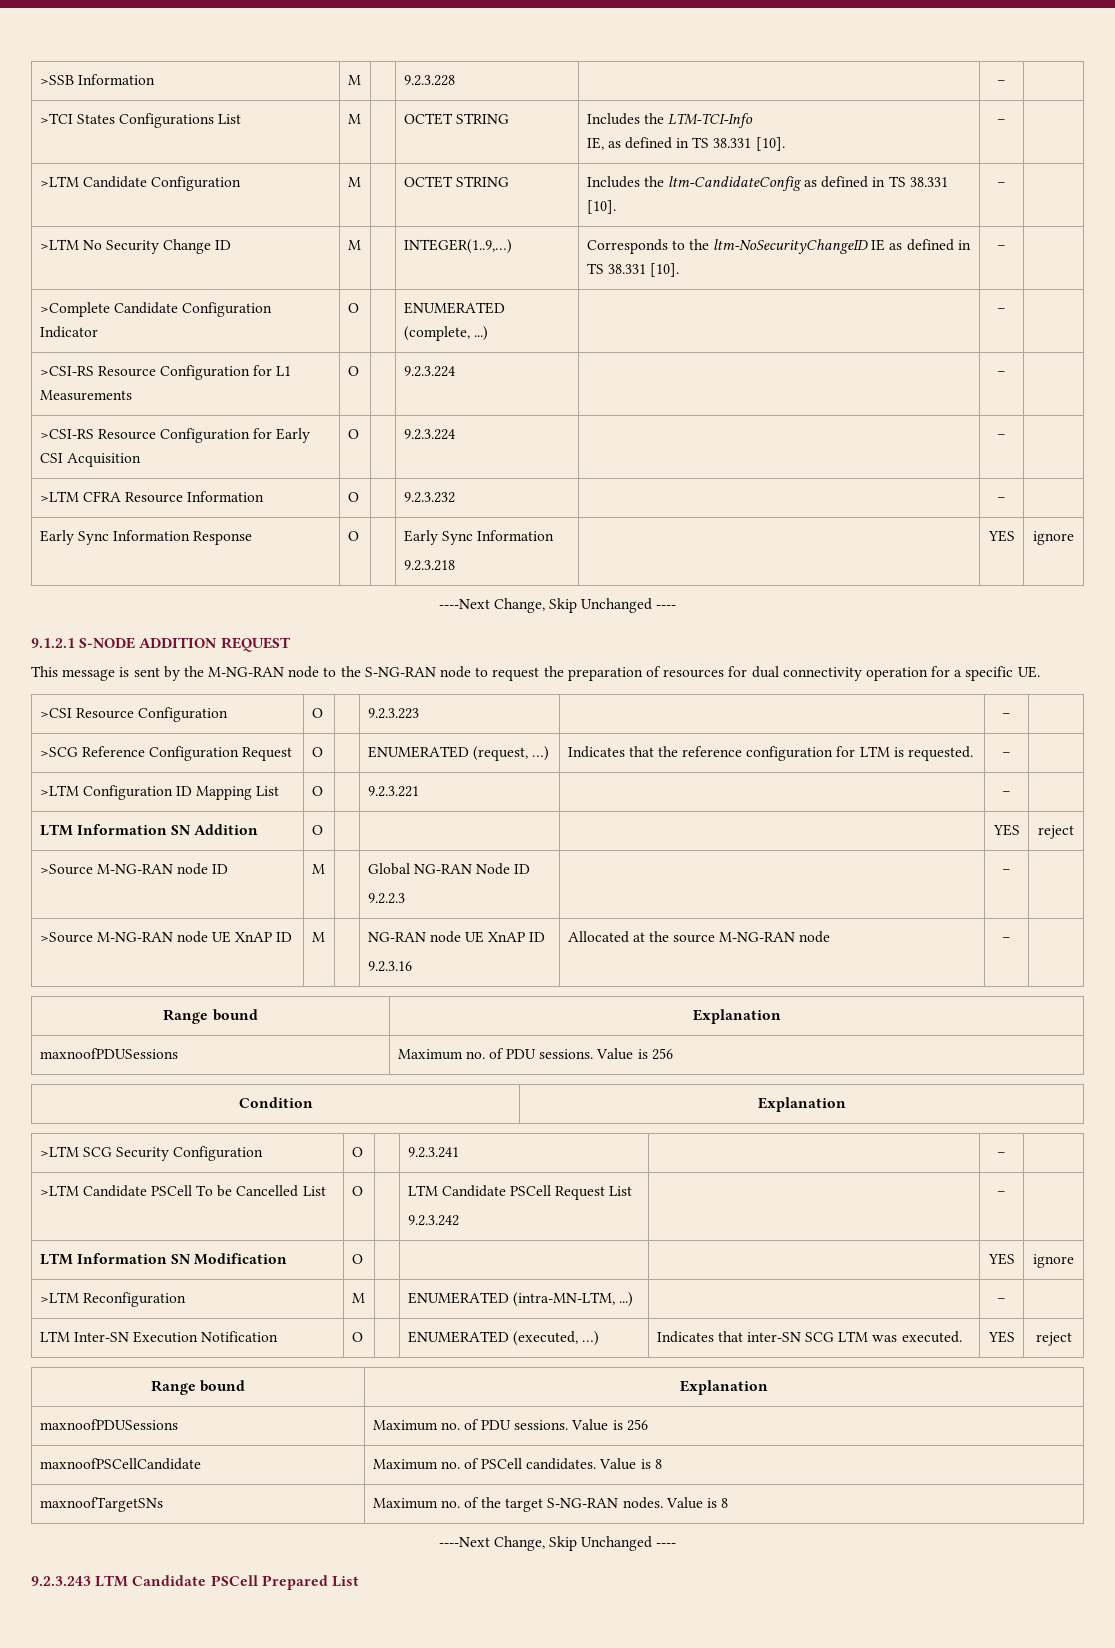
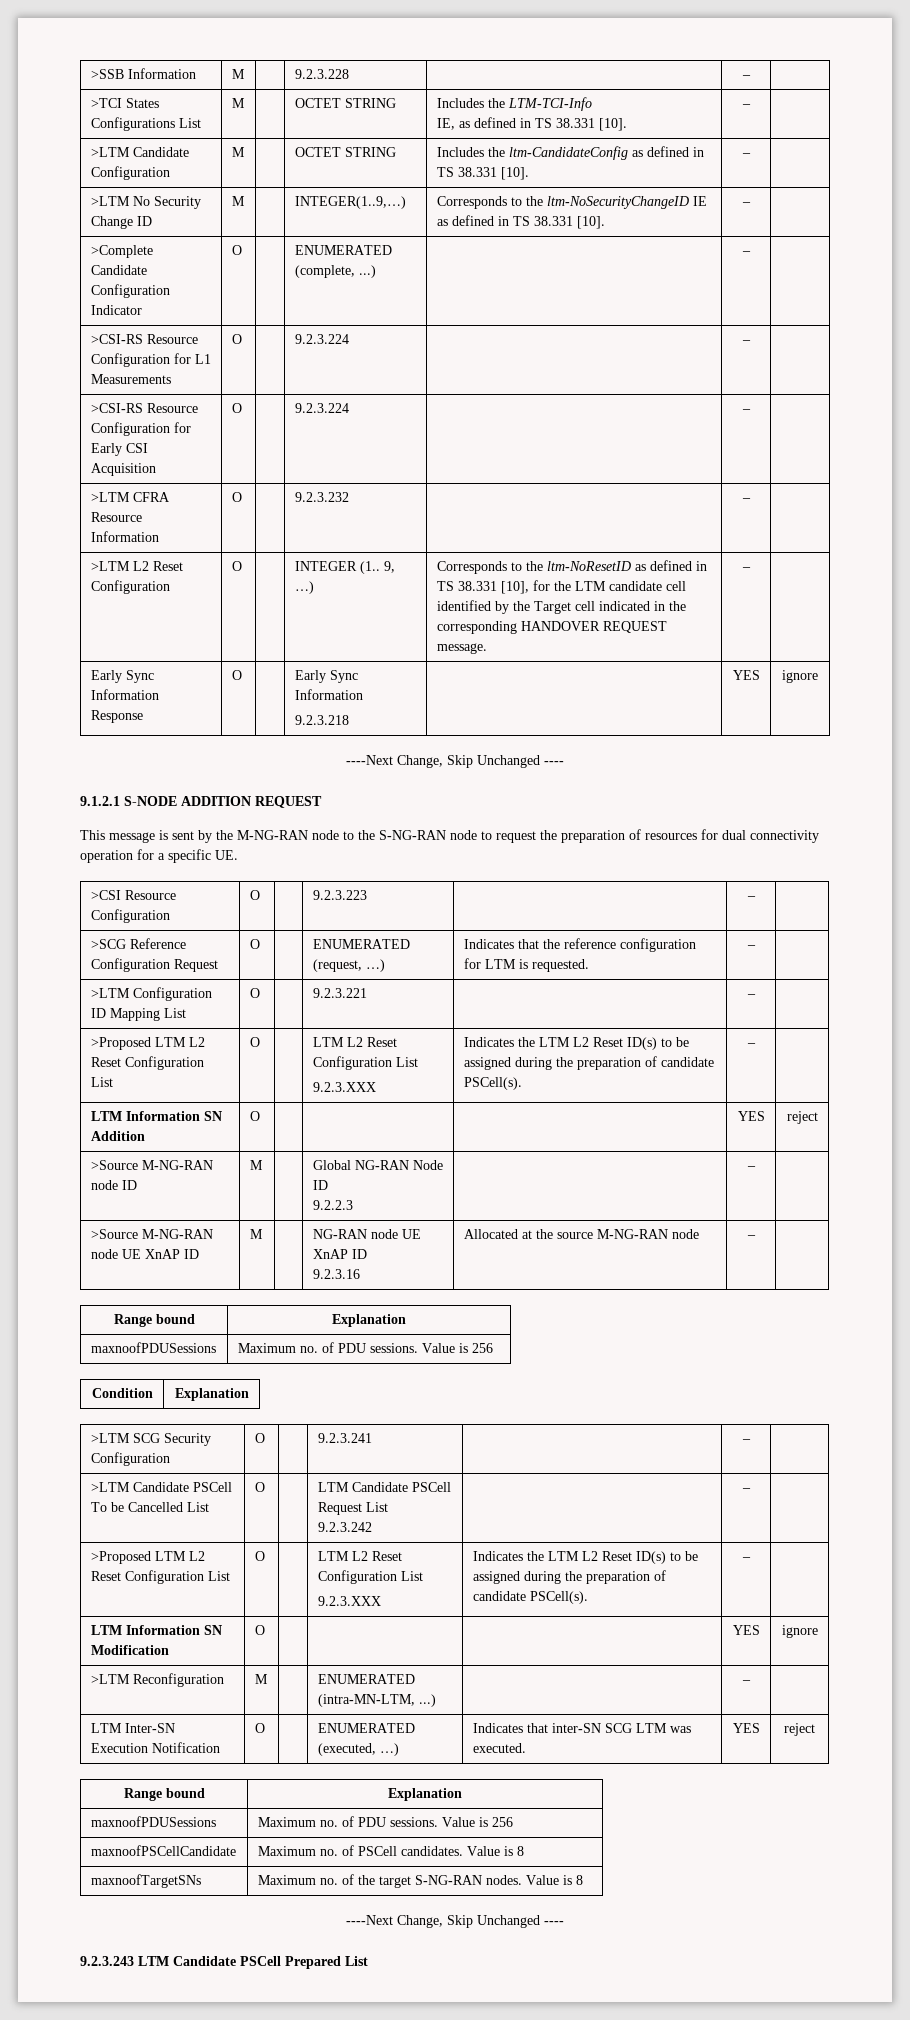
+ >LTM L2 Reset Configuration | O | | INTEGER (1.. 9, …) | Corresponds to the ltm-NoResetID as defined in TS 38.331 [10], for the LTM candidate cell identified by the Target cell indicated in the corresponding HANDOVER REQUEST message. | – |
  >LTM Configuration ID Mapping List | O | | 9.2.3.221 | | – |
+ >Proposed LTM L2 Reset Configuration List | O | | LTM L2 Reset Configuration List
+ 9.2.3.XXX | Indicates the LTM L2 Reset ID(s) to be assigned during the preparation of candidate PSCell(s). | – |
  >LTM Candidate PSCell To be Cancelled List | O | | LTM Candidate PSCell Request List
  9.2.3.242 | | – |
+ >Proposed LTM L2 Reset Configuration List | O | | LTM L2 Reset Configuration List
+ 9.2.3.XXX | Indicates the LTM L2 Reset ID(s) to be assigned during the preparation of candidate PSCell(s). | – |

